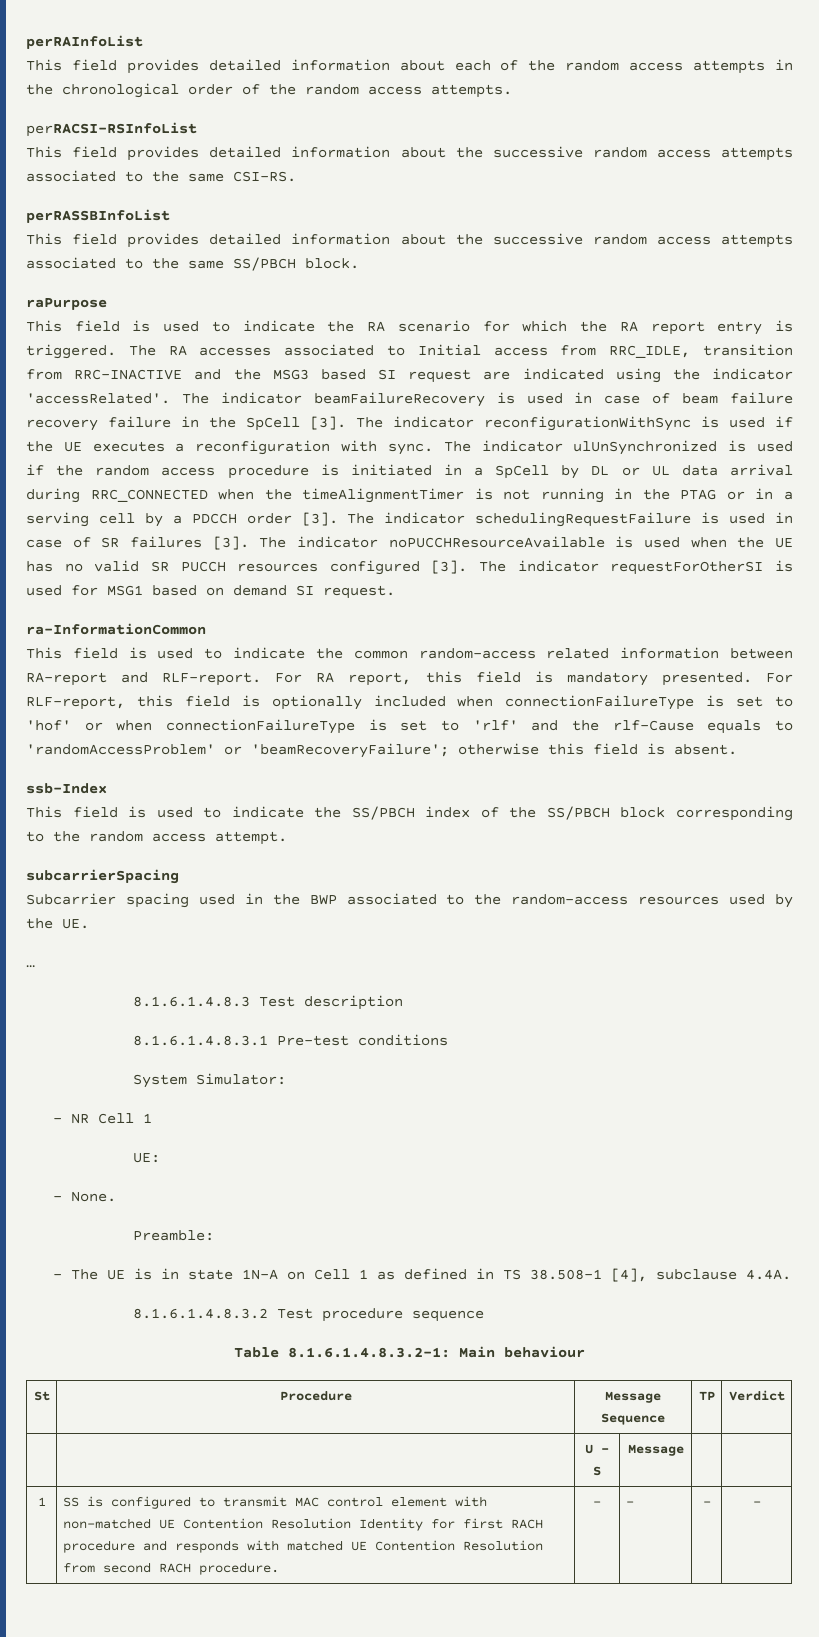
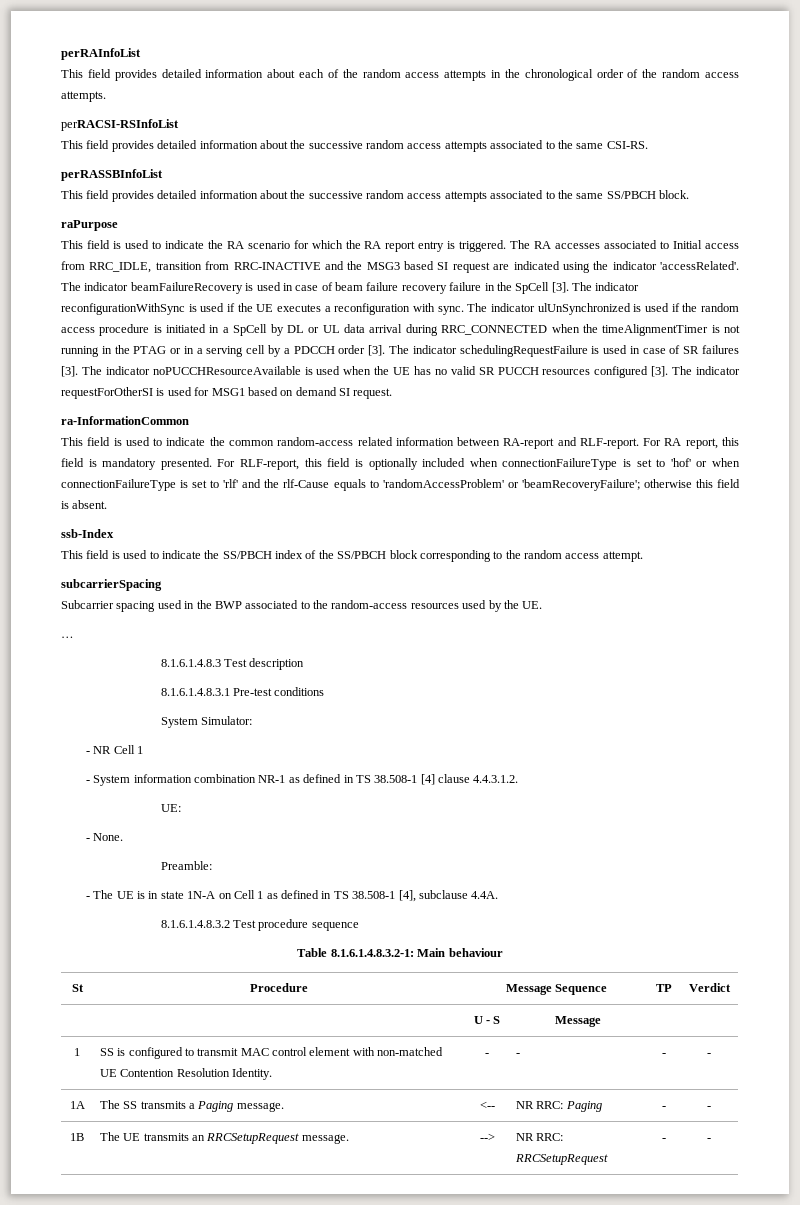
+ - System information combination NR-1 as defined in TS 38.508-1 [4] clause 4.4.3.1.2.
- 1 | SS is configured to transmit MAC control element with non-matched UE Contention Resolution Identity for first RACH procedure and responds with matched UE Contention Resolution from second RACH procedure. | - | - | - | -
+ 1 | SS is configured to transmit MAC control element with non-matched UE Contention Resolution Identity. | - | - | - | -
+ 1A | The SS transmits a Paging message. | <-- | NR RRC: Paging | - | -
+ 1B | The UE transmits an RRCSetupRequest message. | --> | NR RRC: RRCSetupRequest | - | -

